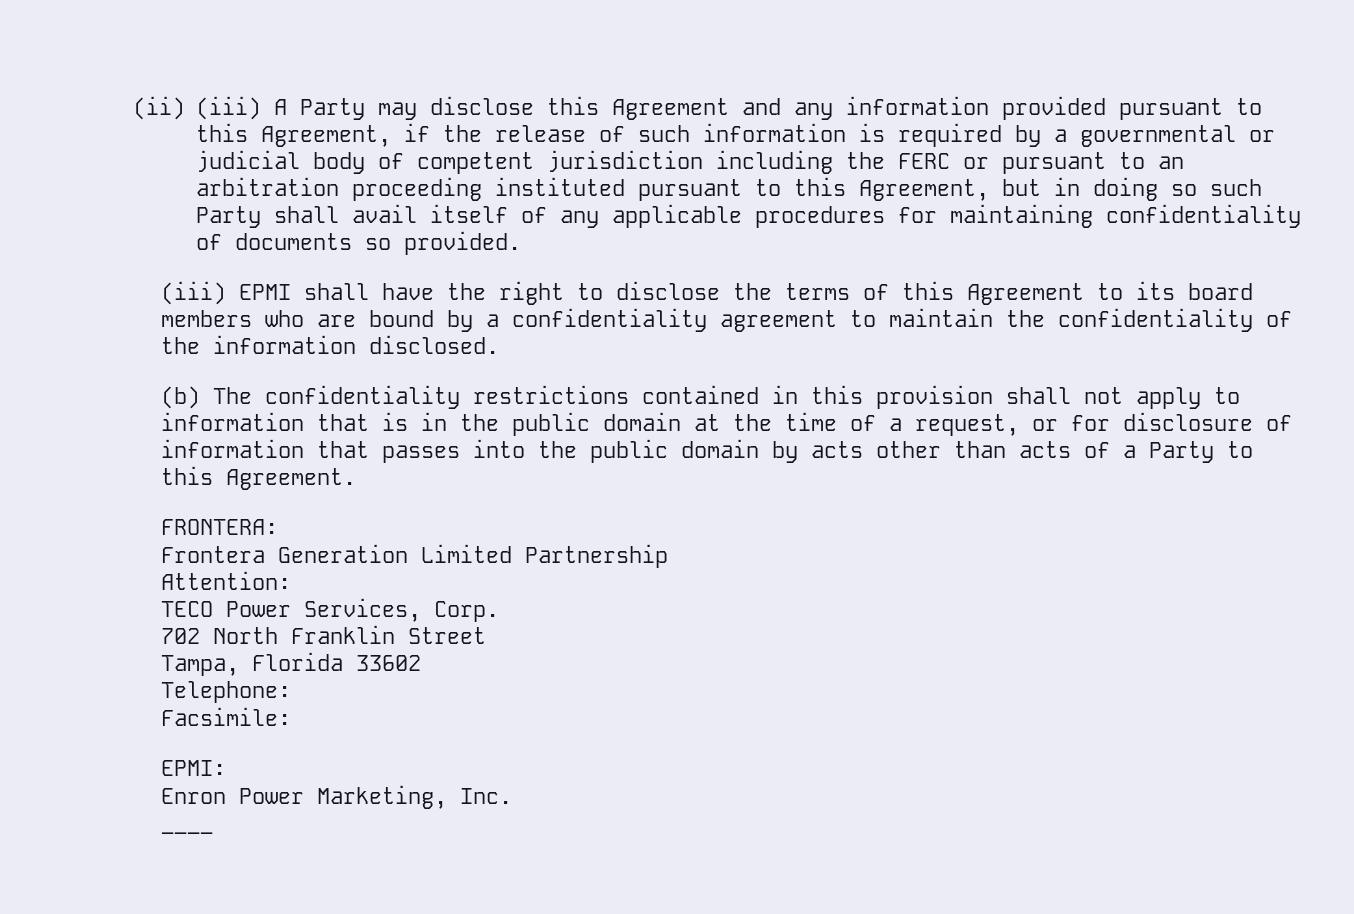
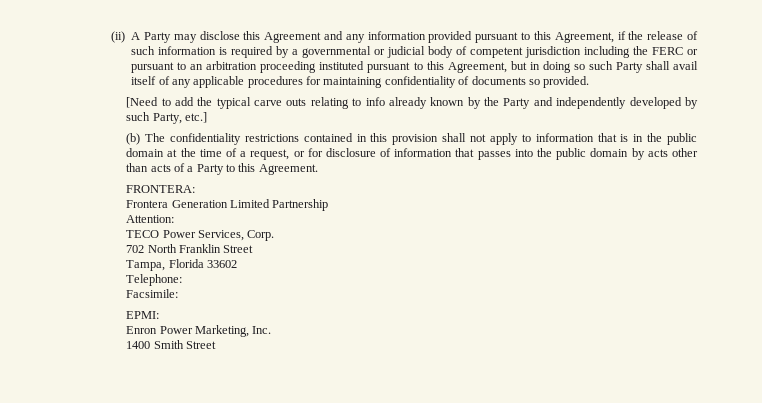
- (ii) (iii) A Party may disclose this Agreement and any information provided pursuant to this Agreement, if the release of such information is required by a governmental or judicial body of competent jurisdiction including the FERC or pursuant to an arbitration proceeding instituted pursuant to this Agreement, but in doing so such Party shall avail itself of any applicable procedures for maintaining confidentiality of documents so provided.
+ (ii) A Party may disclose this Agreement and any information provided pursuant to this Agreement, if the release of such information is required by a governmental or judicial body of competent jurisdiction including the FERC or pursuant to an arbitration proceeding instituted pursuant to this Agreement, but in doing so such Party shall avail itself of any applicable procedures for maintaining confidentiality of documents so provided.
- (iii) EPMI shall have the right to disclose the terms of this Agreement to its board members who are bound by a confidentiality agreement to maintain the confidentiality of the information disclosed.
+ [Need to add the typical carve outs relating to info already known by the Party and independently developed by such Party, etc.]
- ____
+ 1400 Smith Street

